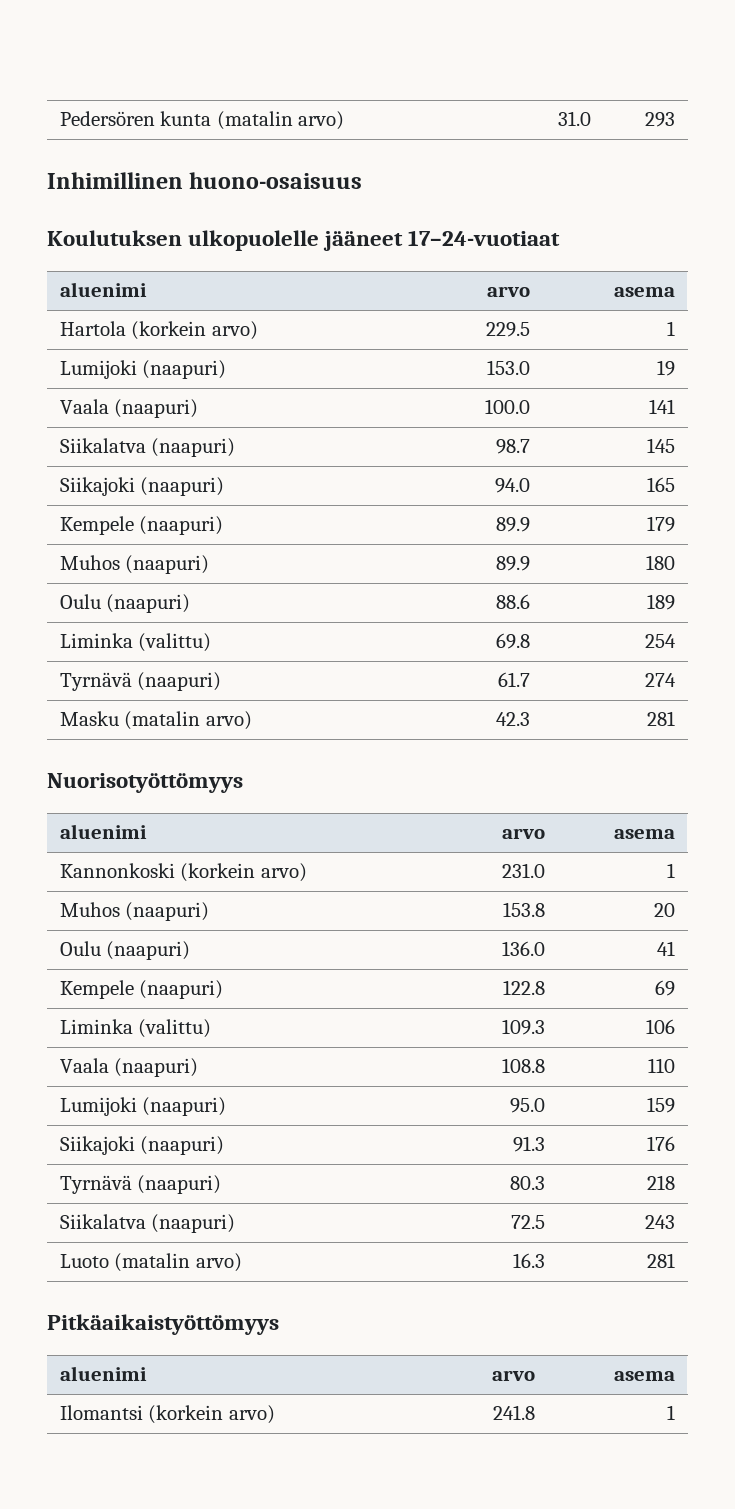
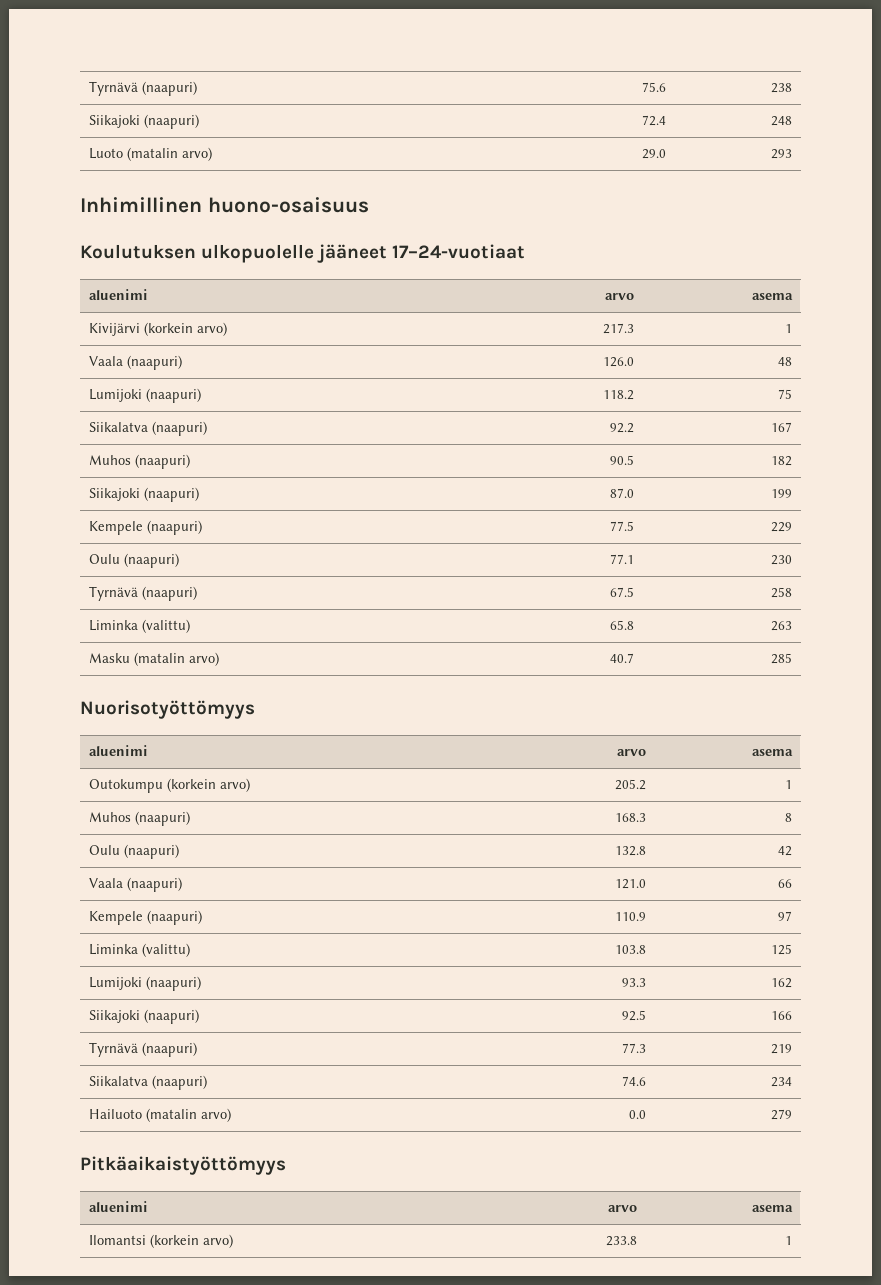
- Pedersören kunta (matalin arvo) | 31.0 | 293
+ Tyrnävä (naapuri) | 75.6 | 238
+ Siikajoki (naapuri) | 72.4 | 248
+ Luoto (matalin arvo) | 29.0 | 293
- Hartola (korkein arvo) | 229.5 | 1
- Lumijoki (naapuri) | 153.0 | 19
- Vaala (naapuri) | 100.0 | 141
- Siikalatva (naapuri) | 98.7 | 145
- Siikajoki (naapuri) | 94.0 | 165
- Kempele (naapuri) | 89.9 | 179
- Muhos (naapuri) | 89.9 | 180
- Oulu (naapuri) | 88.6 | 189
- Liminka (valittu) | 69.8 | 254
- Tyrnävä (naapuri) | 61.7 | 274
+ Kivijärvi (korkein arvo) | 217.3 | 1
+ Vaala (naapuri) | 126.0 | 48
+ Lumijoki (naapuri) | 118.2 | 75
+ Siikalatva (naapuri) | 92.2 | 167
+ Muhos (naapuri) | 90.5 | 182
+ Siikajoki (naapuri) | 87.0 | 199
+ Kempele (naapuri) | 77.5 | 229
+ Oulu (naapuri) | 77.1 | 230
+ Tyrnävä (naapuri) | 67.5 | 258
+ Liminka (valittu) | 65.8 | 263
- Masku (matalin arvo) | 42.3 | 281
+ Masku (matalin arvo) | 40.7 | 285
- Kannonkoski (korkein arvo) | 231.0 | 1
+ Outokumpu (korkein arvo) | 205.2 | 1
- Muhos (naapuri) | 153.8 | 20
- Oulu (naapuri) | 136.0 | 41
- Kempele (naapuri) | 122.8 | 69
- Liminka (valittu) | 109.3 | 106
- Vaala (naapuri) | 108.8 | 110
- Lumijoki (naapuri) | 95.0 | 159
- Siikajoki (naapuri) | 91.3 | 176
- Tyrnävä (naapuri) | 80.3 | 218
- Siikalatva (naapuri) | 72.5 | 243
- Luoto (matalin arvo) | 16.3 | 281
+ Muhos (naapuri) | 168.3 | 8
+ Oulu (naapuri) | 132.8 | 42
+ Vaala (naapuri) | 121.0 | 66
+ Kempele (naapuri) | 110.9 | 97
+ Liminka (valittu) | 103.8 | 125
+ Lumijoki (naapuri) | 93.3 | 162
+ Siikajoki (naapuri) | 92.5 | 166
+ Tyrnävä (naapuri) | 77.3 | 219
+ Siikalatva (naapuri) | 74.6 | 234
+ Hailuoto (matalin arvo) | 0.0 | 279
- Ilomantsi (korkein arvo) | 241.8 | 1
+ Ilomantsi (korkein arvo) | 233.8 | 1

